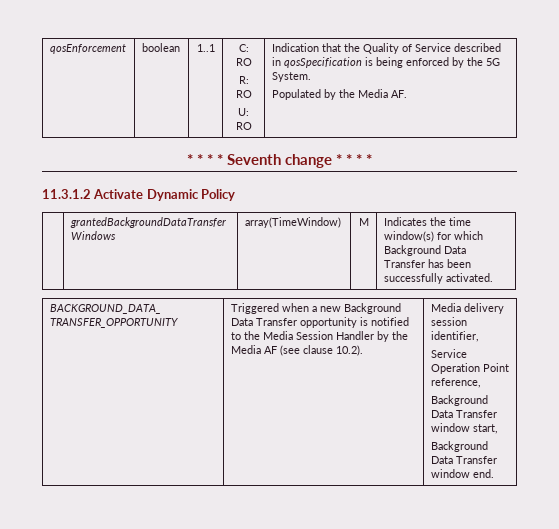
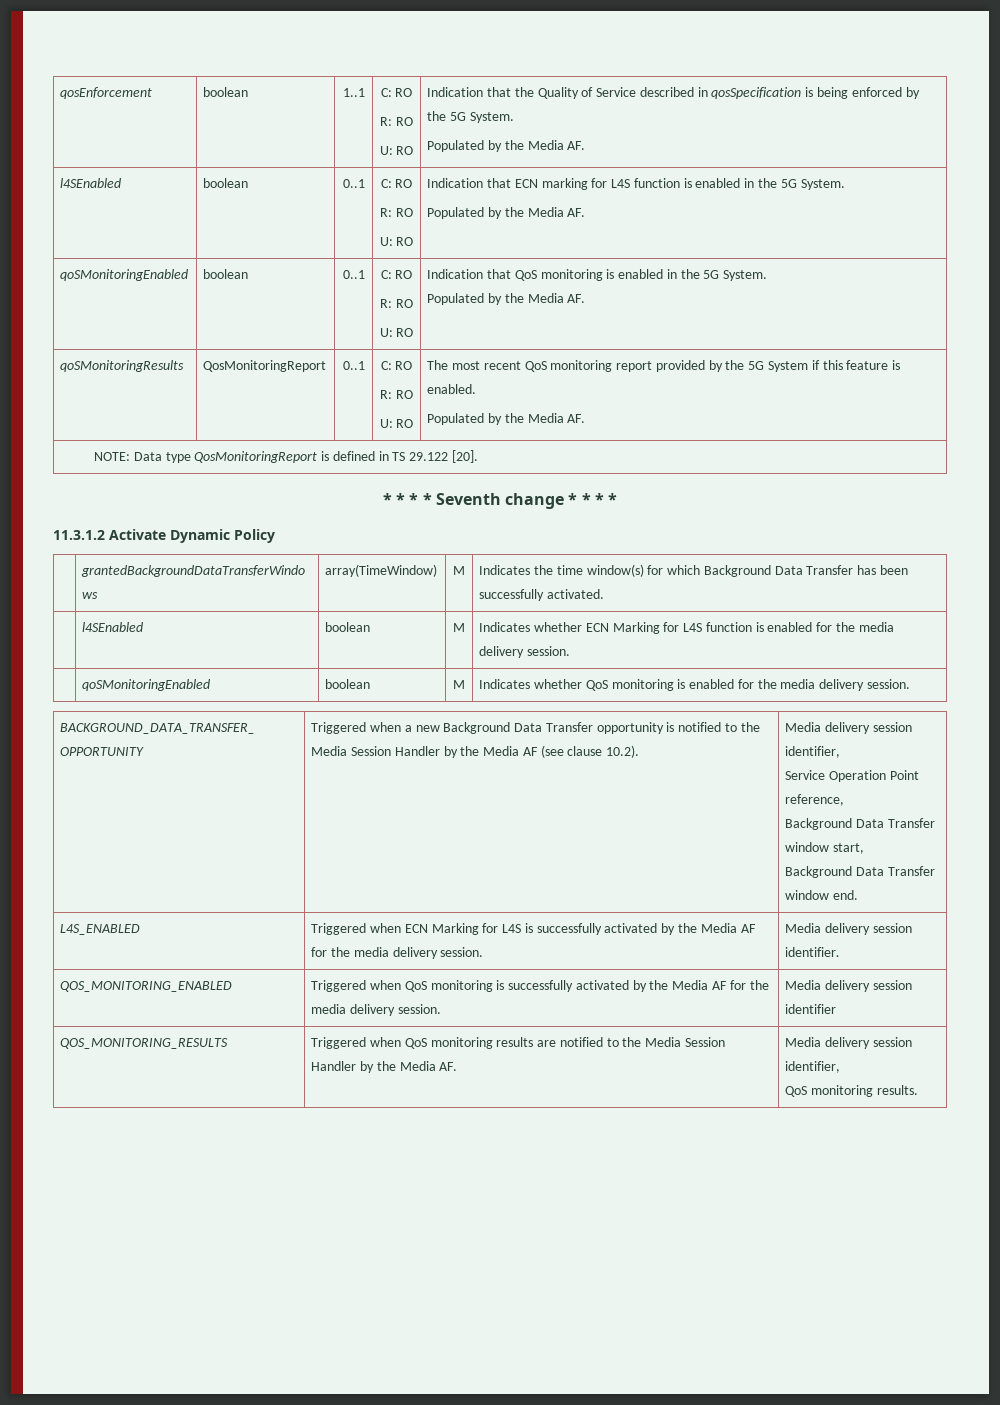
+ l4SEnabled | boolean | 0..1 | C: RO
+ R: RO
+ U: RO | Indication that ECN marking for L4S function is enabled in the 5G System.
+ Populated by the Media AF.
+ qoSMonitoringEnabled | boolean | 0..1 | C: RO
+ R: RO
+ U: RO | Indication that QoS monitoring is enabled in the 5G System.
+ Populated by the Media AF.
+ qoSMonitoringResults | QosMonitoringReport | 0..1 | C: RO
+ R: RO
+ U: RO | The most recent QoS monitoring report provided by the 5G System if this feature is enabled.
+ Populated by the Media AF.
+ NOTE: Data type QosMonitoringReport is defined in TS 29.122 [20].
+ | l4SEnabled | boolean | M | Indicates whether ECN Marking for L4S function is enabled for the media delivery session.
+ | qoSMonitoringEnabled | boolean | M | Indicates whether QoS monitoring is enabled for the media delivery session.
+ L4S_ENABLED | Triggered when ECN Marking for L4S is successfully activated by the Media AF for the media delivery session. | Media delivery session identifier.
+ QOS_MONITORING_ENABLED | Triggered when QoS monitoring is successfully activated by the Media AF for the media delivery session. | Media delivery session identifier
+ QOS_MONITORING_RESULTS | Triggered when QoS monitoring results are notified to the Media Session Handler by the Media AF. | Media delivery session identifier,
+ QoS monitoring results.

